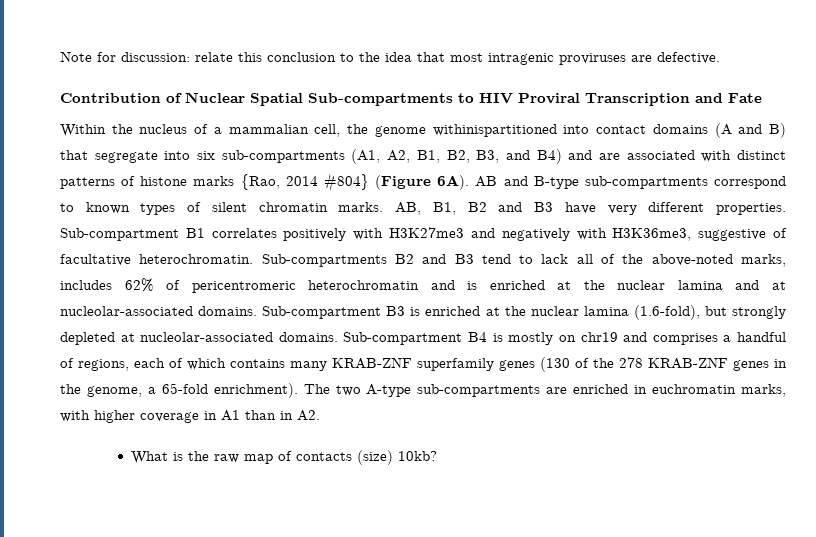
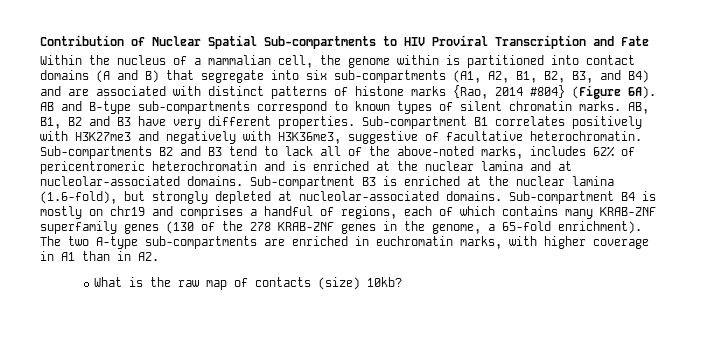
- Note for discussion: relate this conclusion to the idea that most intragenic proviruses are defective.
- Within the nucleus of a mammalian cell, the genome withinispartitioned into contact domains (A and B) that segregate into six sub-compartments (A1, A2, B1, B2, B3, and B4) and are associated with distinct patterns of histone marks {Rao, 2014 #804} (Figure 6A).
+ Within the nucleus of a mammalian cell, the genome within is partitioned into contact domains (A and B) that segregate into six sub-compartments (A1, A2, B1, B2, B3, and B4) and are associated with distinct patterns of histone marks {Rao, 2014 #804} (Figure 6A).

